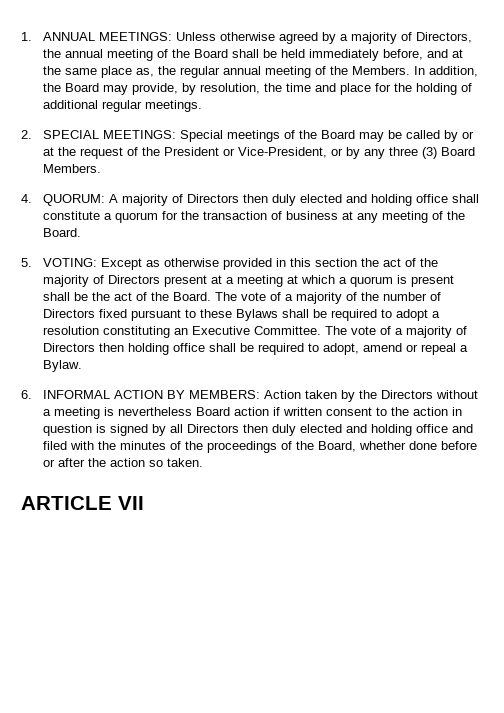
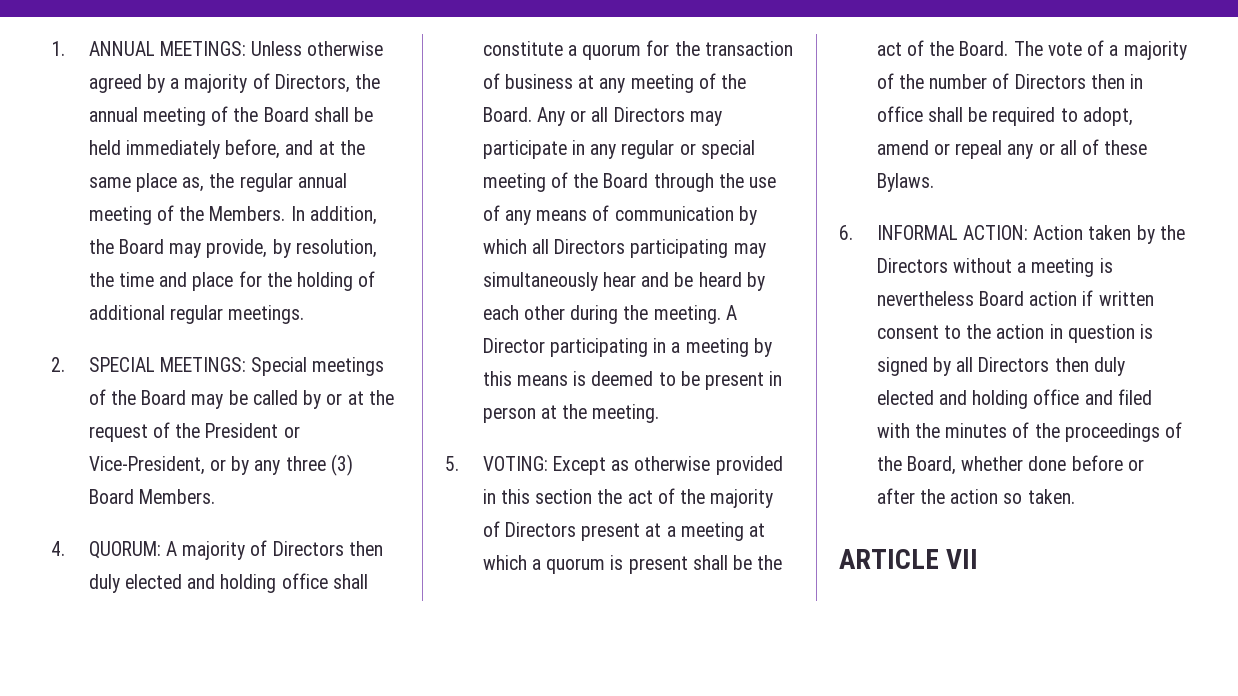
+ Any or all Directors may participate in any regular or special meeting of the Board through the use of any means of communication by which all Directors participating may simultaneously hear and be heard by each other during the meeting. A Director participating in a meeting by this means is deemed to be present in person at the meeting.
- The vote of a majority of the number of Directors fixed pursuant to these Bylaws shall be required to adopt a resolution constituting an Executive Committee. The vote of a majority of Directors then holding office shall be required to adopt, amend or repeal a Bylaw.
+ The vote of a majority of the number of Directors then in office shall be required to adopt, amend or repeal any or all of these Bylaws.
- 6. INFORMAL ACTION BY MEMBERS: Action taken by the Directors without a meeting is nevertheless Board action if written consent to the action in question is signed by all Directors then duly elected and holding office and filed with the minutes of the proceedings of the Board, whether done before or after the action so taken.
+ 6. INFORMAL ACTION: Action taken by the Directors without a meeting is nevertheless Board action if written consent to the action in question is signed by all Directors then duly elected and holding office and filed with the minutes of the proceedings of the Board, whether done before or after the action so taken.

